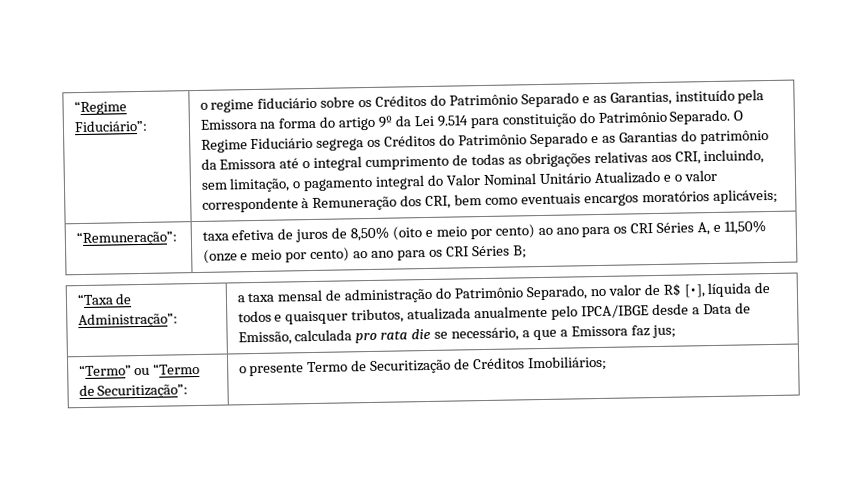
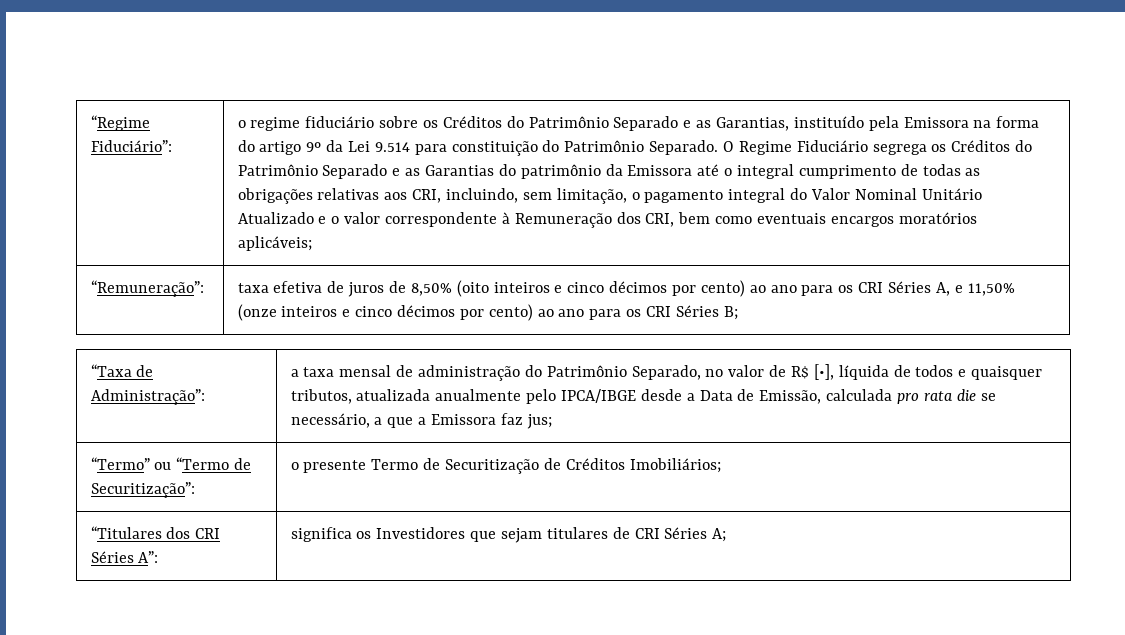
- “Remuneração”: | taxa efetiva de juros de 8,50% (oito e meio por cento) ao ano para os CRI Séries A, e 11,50% (onze e meio por cento) ao ano para os CRI Séries B;
+ “Remuneração”: | taxa efetiva de juros de 8,50% (oito inteiros e cinco décimos por cento) ao ano para os CRI Séries A, e 11,50% (onze inteiros e cinco décimos por cento) ao ano para os CRI Séries B;
+ “Titulares dos CRI Séries A”: | significa os Investidores que sejam titulares de CRI Séries A;

